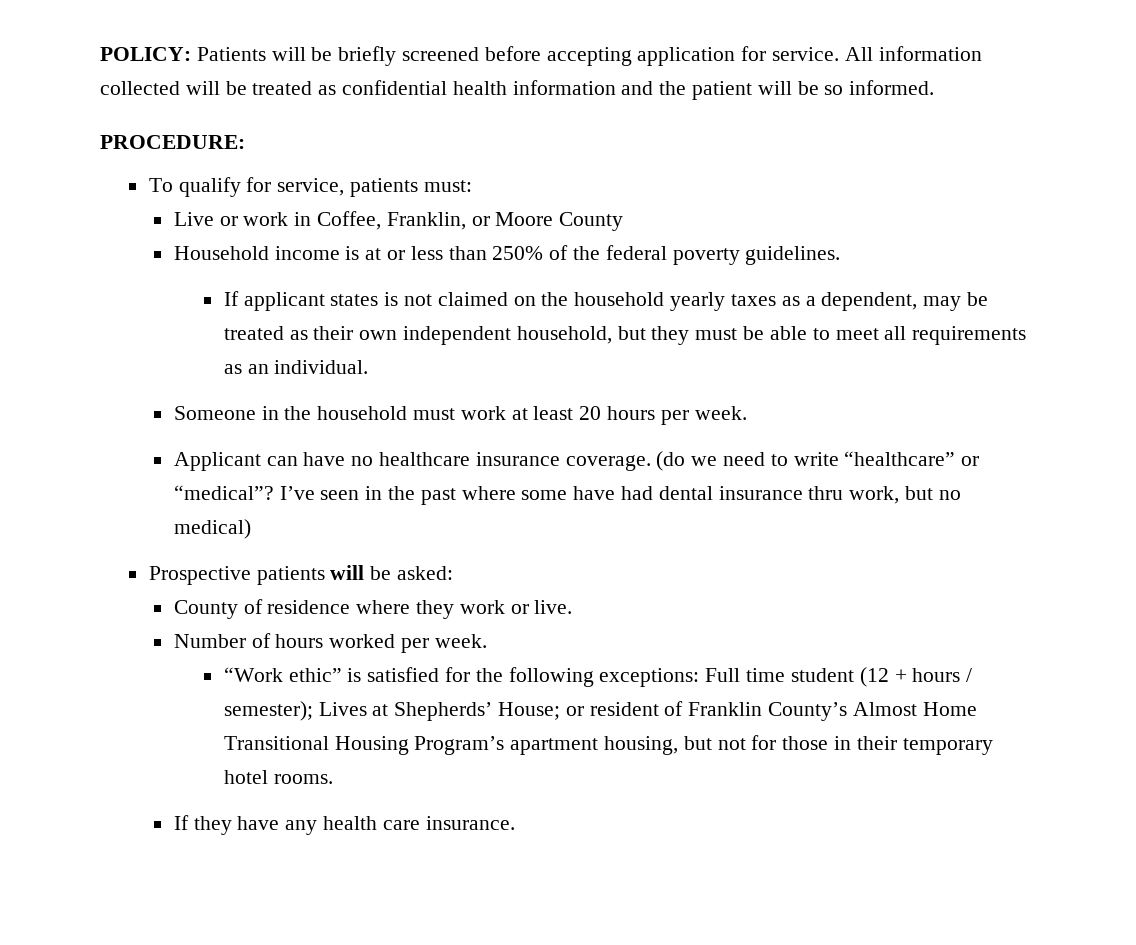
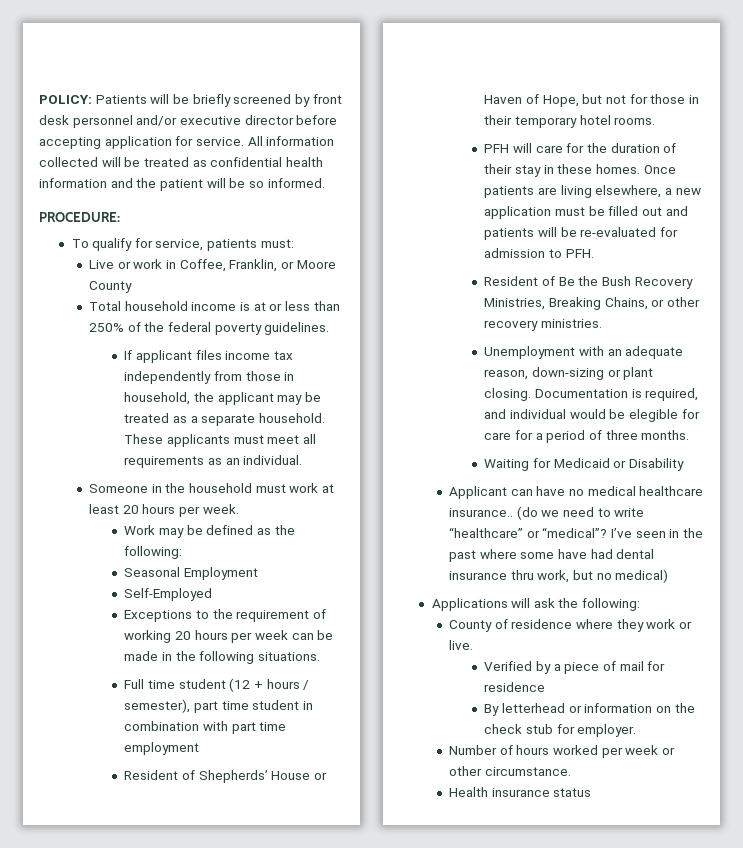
- POLICY: Patients will be briefly screened before accepting application for service.
+ POLICY: Patients will be briefly screened by front desk personnel and/or executive director before accepting application for service.
- Household income is at or less than 250% of the federal poverty guidelines.
+ Total household income is at or less than 250% of the federal poverty guidelines.
- If applicant states is not claimed on the household yearly taxes as a dependent, may be treated as their own independent household, but they must be able to meet all requirements as an individual.
+ If applicant files income tax independently from those in household, the applicant may be treated as a separate household. These applicants must meet all requirements as an individual.
+ Work may be defined as the following:
+ Seasonal Employment
+ Self-Employed
+ Exceptions to the requirement of working 20 hours per week can be made in the following situations.
+ Full time student (12 + hours / semester), part time student in combination with part time employment
+ Resident of Shepherds’ House or Haven of Hope, but not for those in their temporary hotel rooms.
+ PFH will care for the duration of their stay in these homes. Once patients are living elsewhere, a new application must be filled out and patients will be re-evaluated for admission to PFH.
+ Resident of Be the Bush Recovery Ministries, Breaking Chains, or other recovery ministries.
+ Unemployment with an adequate reason, down-sizing or plant closing. Documentation is required, and individual would be elegible for care for a period of three months.
+ Waiting for Medicaid or Disability
- Applicant can have no healthcare insurance coverage.
+ Applicant can have no medical healthcare insurance..
- Prospective patients will be asked:
+ Applications will ask the following:
+ Verified by a piece of mail for residence
+ By letterhead or information on the check stub for employer.
- Number of hours worked per week.
- “Work ethic” is satisfied for the following exceptions: Full time student (12 + hours / semester); Lives at Shepherds’ House; or resident of Franklin County’s Almost Home Transitional Housing Program’s apartment housing, but not for those in their temporary hotel rooms.
- If they have any health care insurance.
+ Number of hours worked per week or other circumstance.
+ Health insurance status

